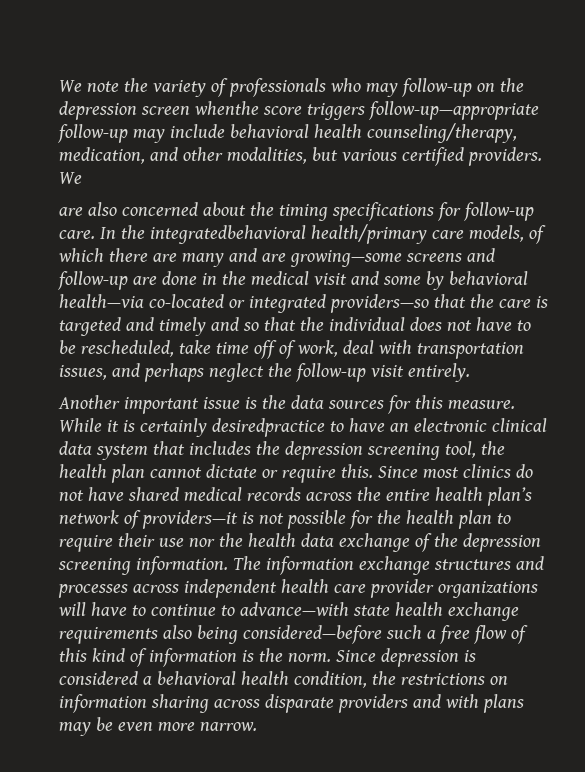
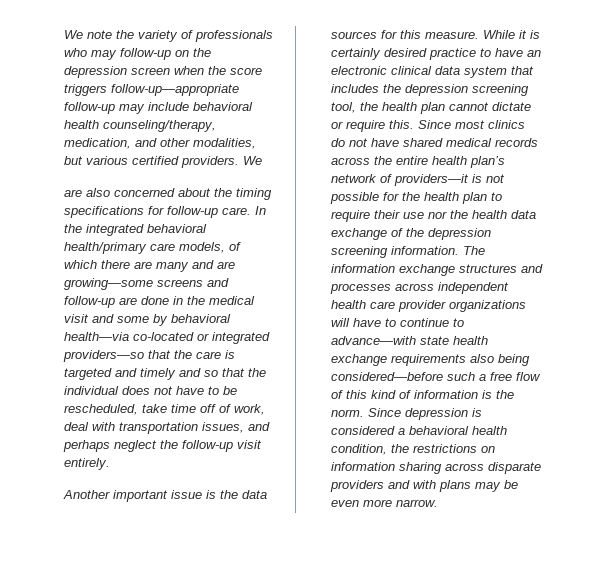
- We note the variety of professionals who may follow-up on the depression screen whenthe score triggers follow-up—appropriate follow-up may include behavioral health counseling/therapy, medication, and other modalities, but various certified providers.
+ We note the variety of professionals who may follow-up on the depression screen when the score triggers follow-up—appropriate follow-up may include behavioral health counseling/therapy, medication, and other modalities, but various certified providers.
- In the integratedbehavioral health/primary care models, of which there are many and are growing—some screens and follow-up are done in the medical visit and some by behavioral health—via co-located or integrated providers—so that the care is targeted and timely and so that the individual does not have to be rescheduled, take time off of work, deal with transportation issues, and perhaps neglect the follow-up visit entirely.
+ In the integrated behavioral health/primary care models, of which there are many and are growing—some screens and follow-up are done in the medical visit and some by behavioral health—via co-located or integrated providers—so that the care is targeted and timely and so that the individual does not have to be rescheduled, take time off of work, deal with transportation issues, and perhaps neglect the follow-up visit entirely.
- While it is certainly desiredpractice to have an electronic clinical data system that includes the depression screening tool, the health plan cannot dictate or require this.
+ While it is certainly desired practice to have an electronic clinical data system that includes the depression screening tool, the health plan cannot dictate or require this.

